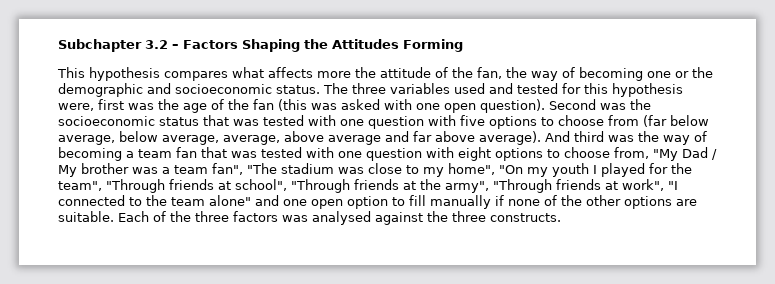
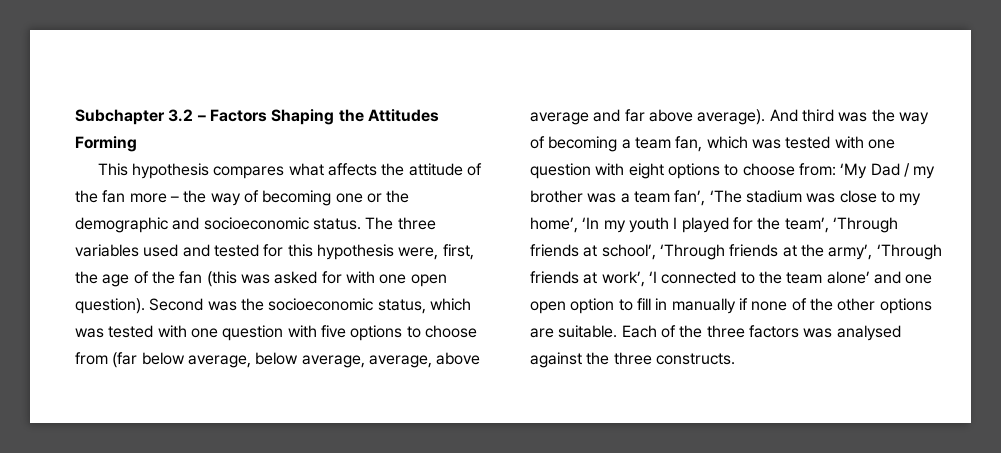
- This hypothesis compares what affects more the attitude of the fan, the way of becoming one or the demographic and socioeconomic status.
+ This hypothesis compares what affects the attitude of the fan more – the way of becoming one or the demographic and socioeconomic status.
- The three variables used and tested for this hypothesis were, first was the age of the fan (this was asked with one open question).
+ The three variables used and tested for this hypothesis were, first, the age of the fan (this was asked for with one open question).
- Second was the socioeconomic status that was tested with one question with five options to choose from (far below average, below average, average, above average and far above average).
+ Second was the socioeconomic status, which was tested with one question with five options to choose from (far below average, below average, average, above average and far above average).
- And third was the way of becoming a team fan that was tested with one question with eight options to choose from, "My Dad / My brother was a team fan", "The stadium was close to my home", "On my youth I played for the team", "Through friends at school", "Through friends at the army", "Through friends at work", "I connected to the team alone" and one open option to fill manually if none of the other options are suitable.
+ And third was the way of becoming a team fan, which was tested with one question with eight options to choose from: ‘My Dad / my brother was a team fan’, ‘The stadium was close to my home’, ‘In my youth I played for the team’, ‘Through friends at school’, ‘Through friends at the army’, ‘Through friends at work’, ‘I connected to the team alone’ and one open option to fill in manually if none of the other options are suitable.

